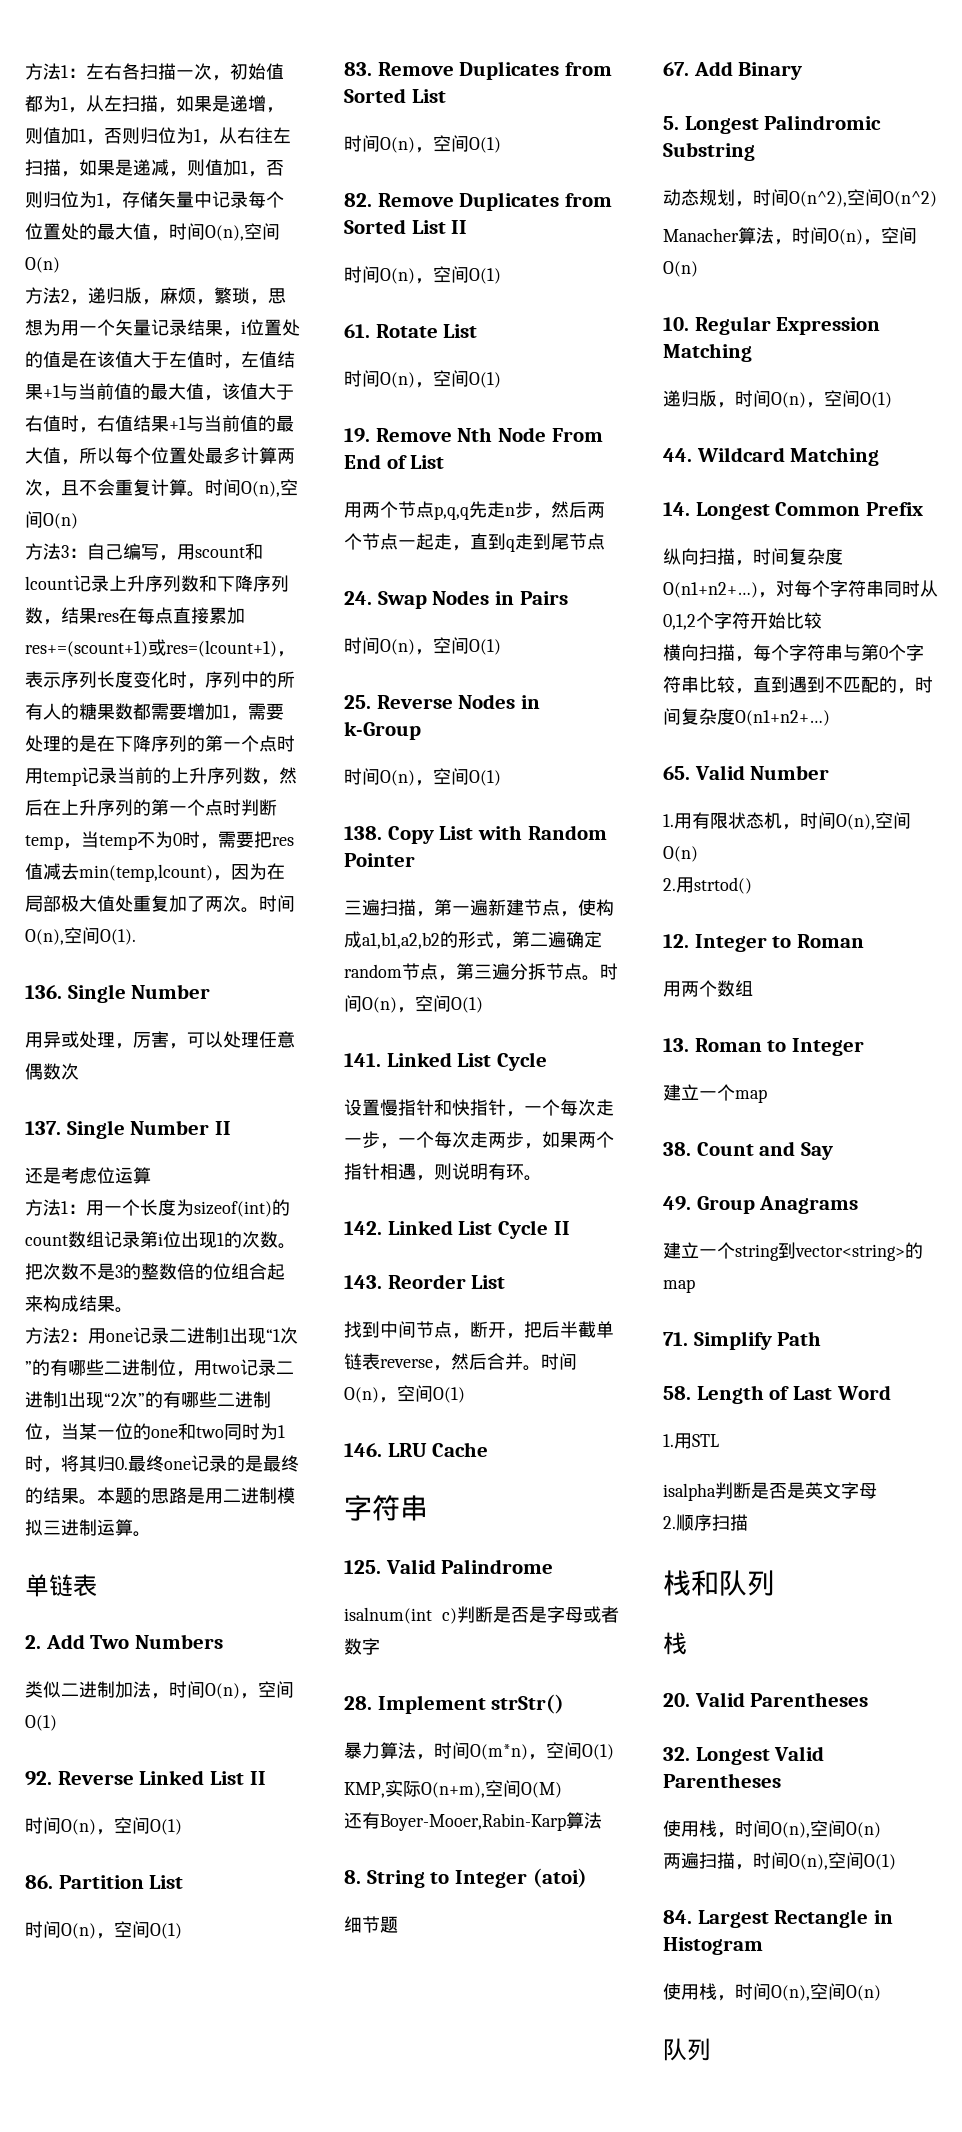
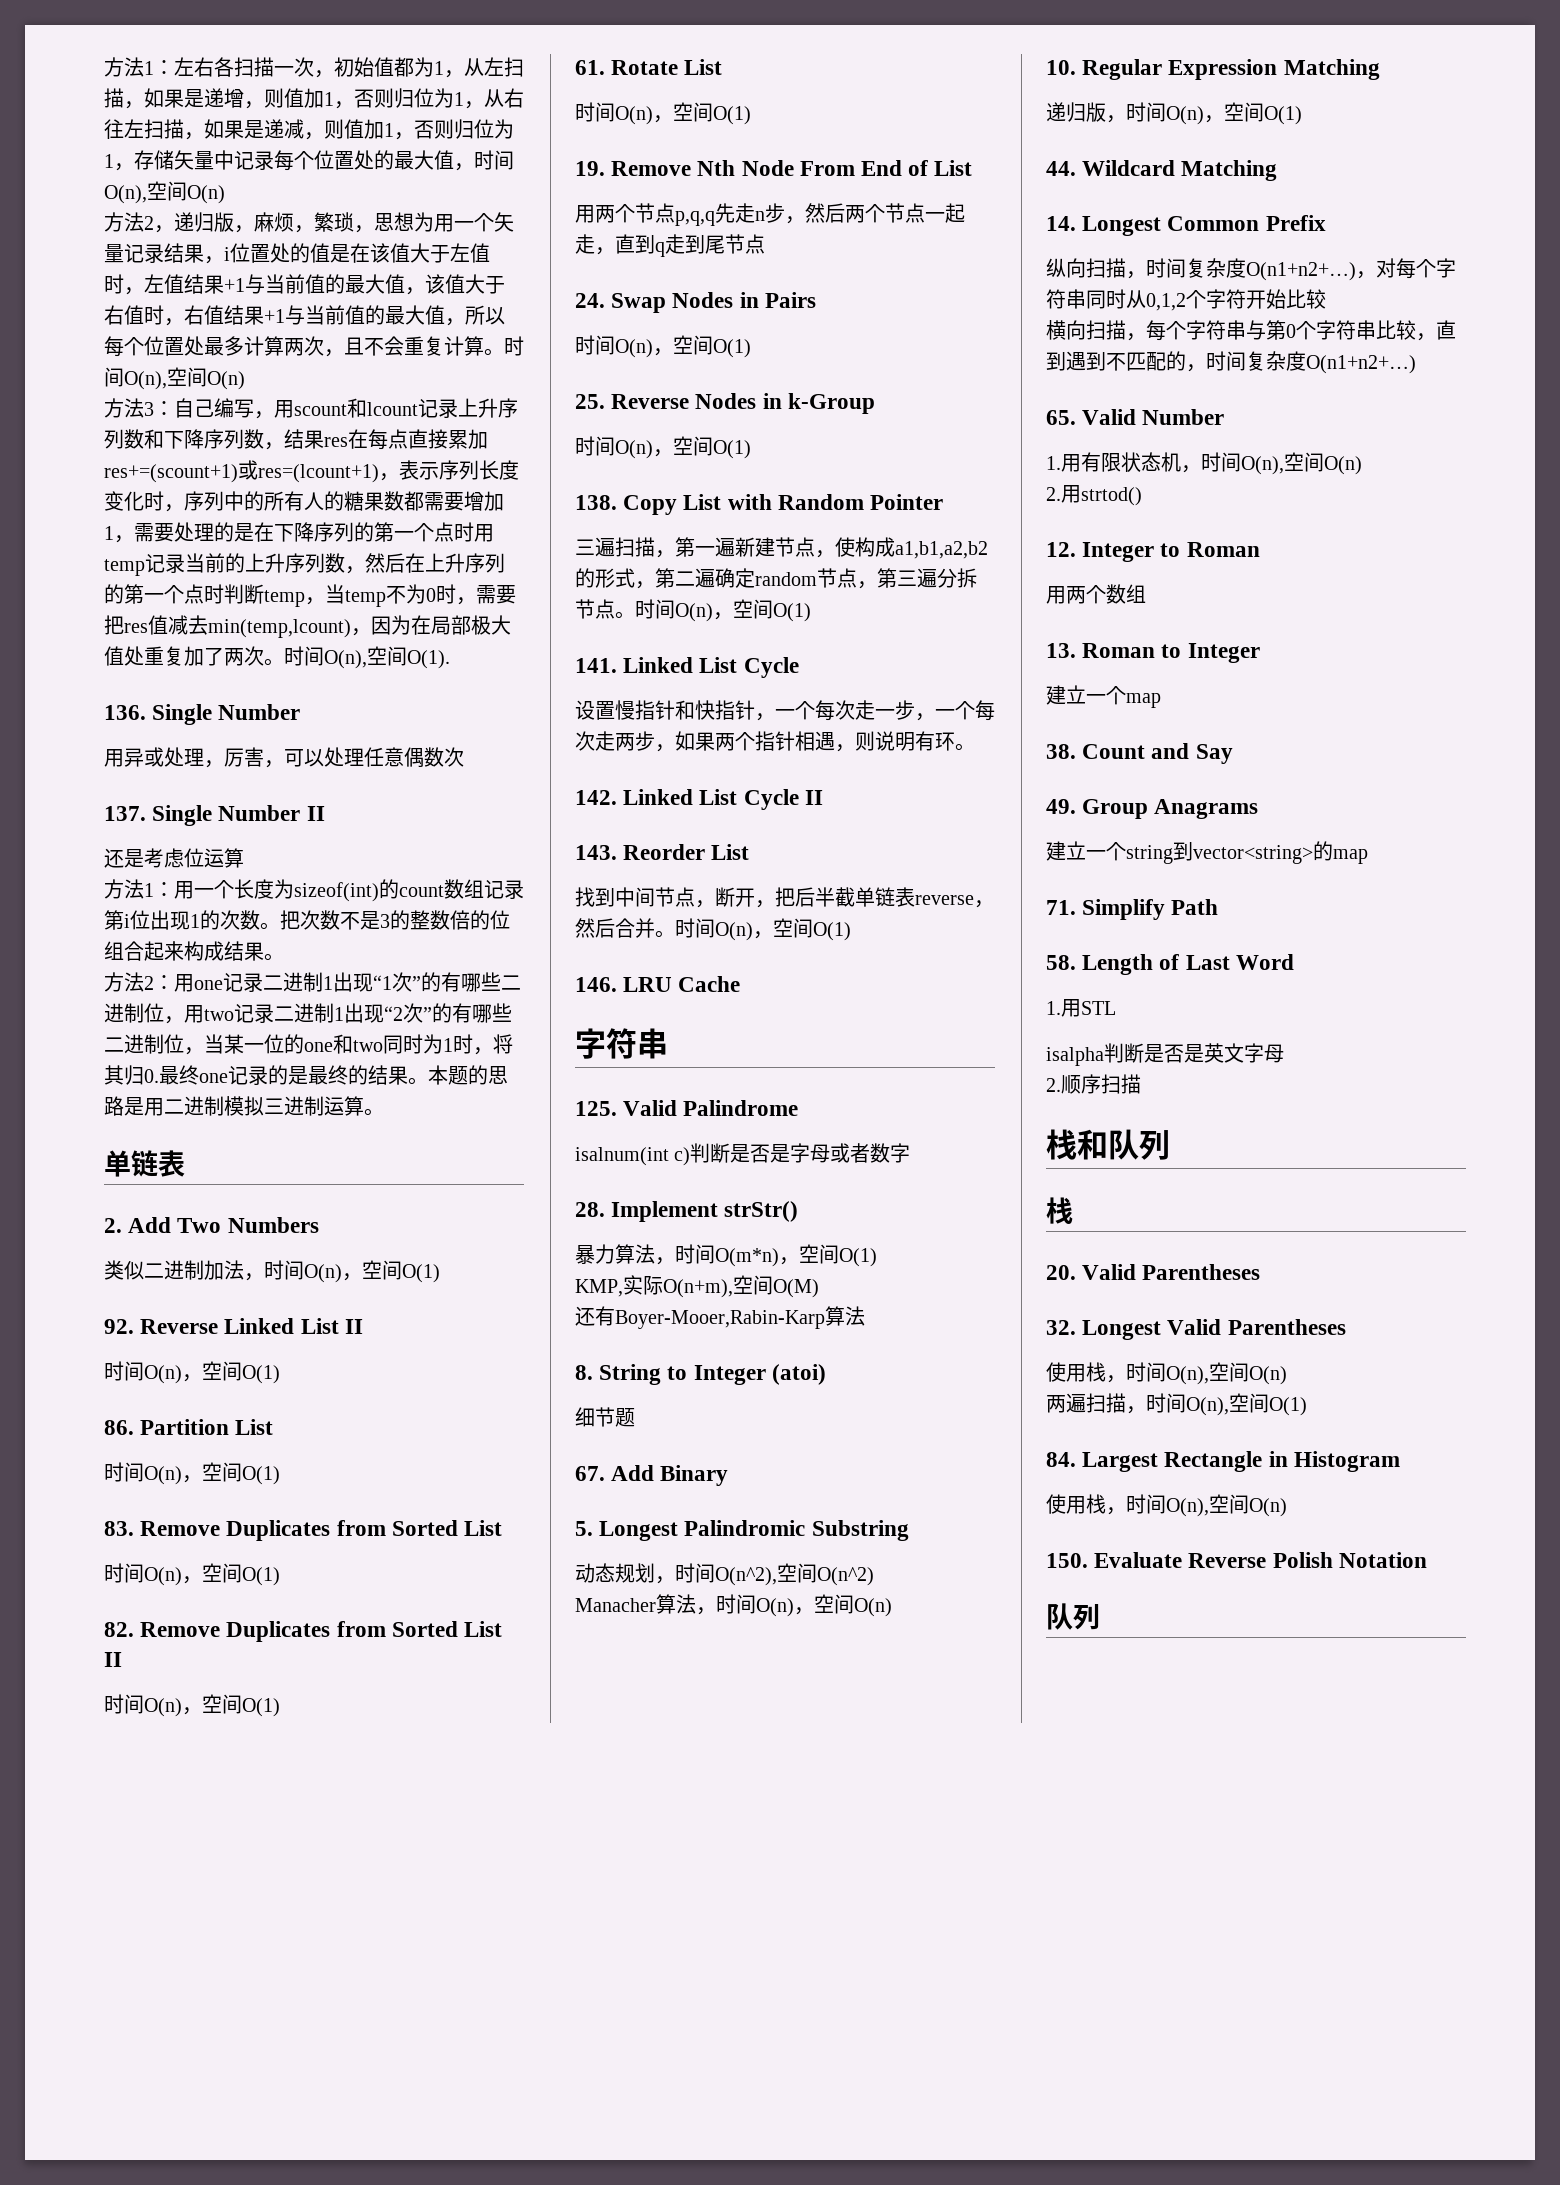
+ 150. Evaluate Reverse Polish Notation

